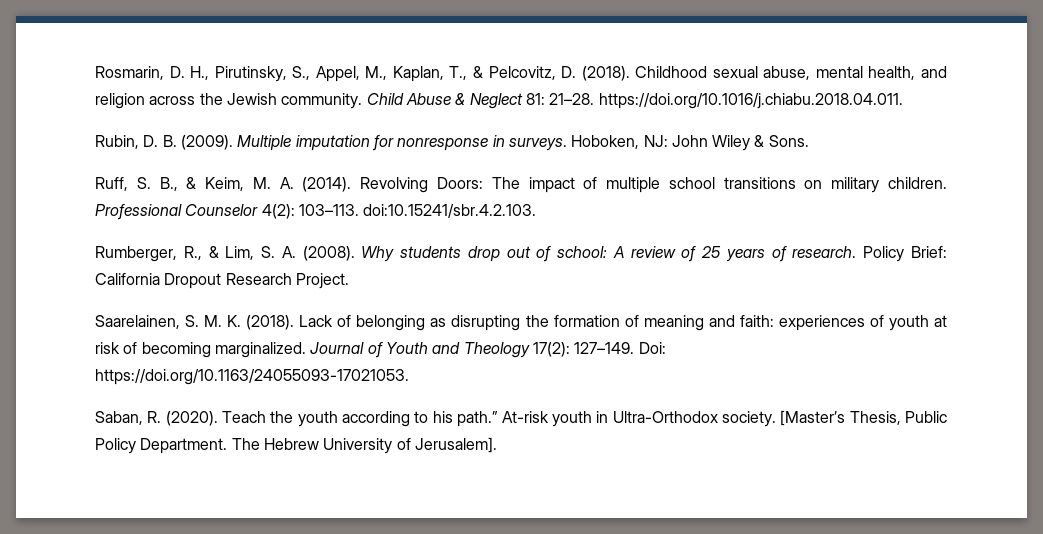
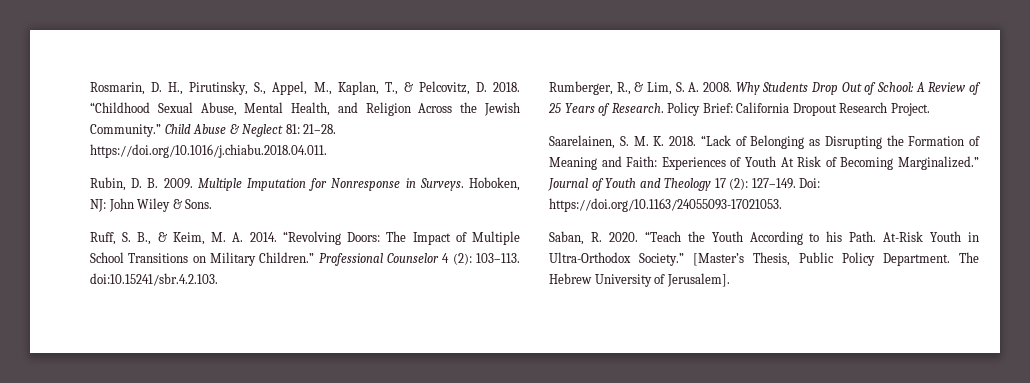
- Rosmarin, D. H., Pirutinsky, S., Appel, M., Kaplan, T., & Pelcovitz, D. (2018). Childhood sexual abuse, mental health, and religion across the Jewish community.
+ Rosmarin, D. H., Pirutinsky, S., Appel, M., Kaplan, T., & Pelcovitz, D. 2018. “Childhood Sexual Abuse, Mental Health, and Religion Across the Jewish Community.”
- Rubin, D. B. (2009). Multiple imputation for nonresponse in surveys.
+ Rubin, D. B. 2009. Multiple Imputation for Nonresponse in Surveys.
- Ruff, S. B., & Keim, M. A. (2014). Revolving Doors: The impact of multiple school transitions on military children. Professional Counselor 4(2): 103–113. doi:10.15241/sbr.4.2.103.
+ Ruff, S. B., & Keim, M. A. 2014. “Revolving Doors: The Impact of Multiple School Transitions on Military Children.” Professional Counselor 4 (2): 103–113. doi:10.15241/sbr.4.2.103.
- Rumberger, R., & Lim, S. A. (2008). Why students drop out of school: A review of 25 years of research.
+ Rumberger, R., & Lim, S. A. 2008. Why Students Drop Out of School: A Review of 25 Years of Research.
- Saarelainen, S. M. K. (2018). Lack of belonging as disrupting the formation of meaning and faith: experiences of youth at risk of becoming marginalized.
+ Saarelainen, S. M. K. 2018. “Lack of Belonging as Disrupting the Formation of Meaning and Faith: Experiences of Youth At Risk of Becoming Marginalized.”
- Journal of Youth and Theology 17(2): 127–149.
+ Journal of Youth and Theology 17 (2): 127–149.
- Saban, R. (2020). Teach the youth according to his path.” At-risk youth in Ultra-Orthodox society.
+ Saban, R. 2020. “Teach the Youth According to his Path. At-Risk Youth in Ultra-Orthodox Society.”

